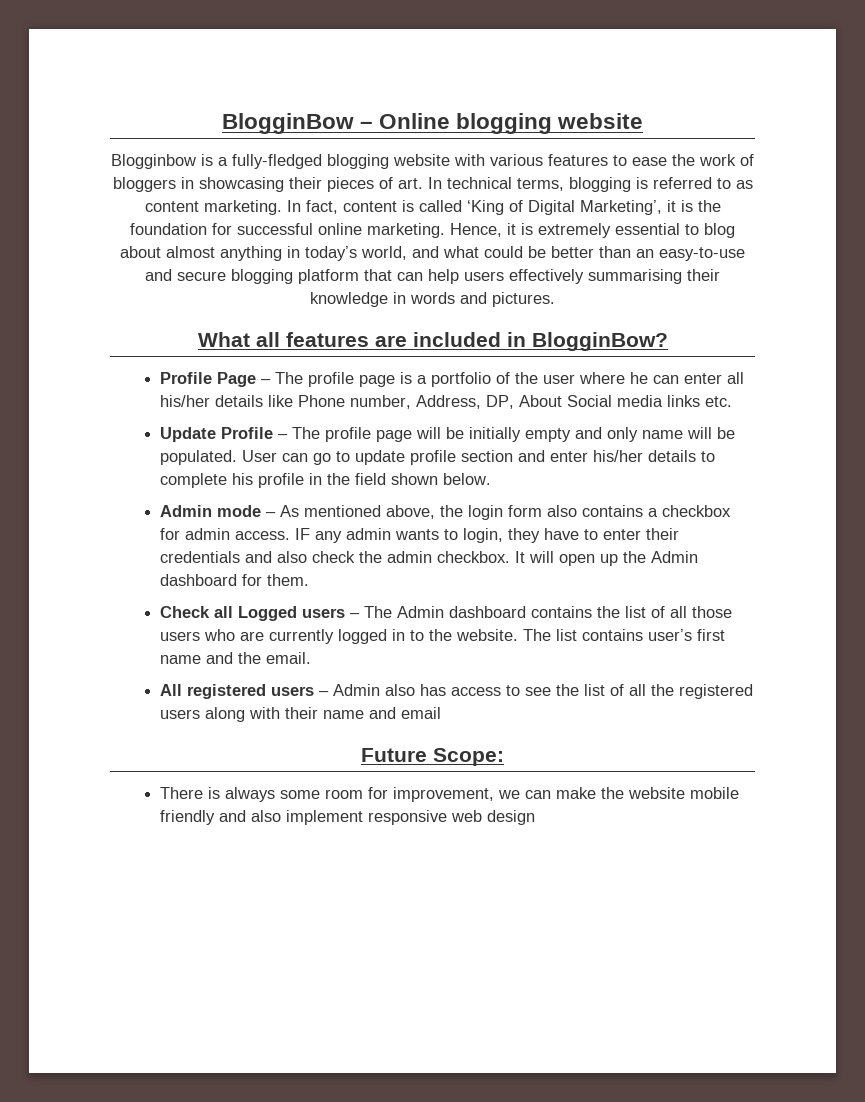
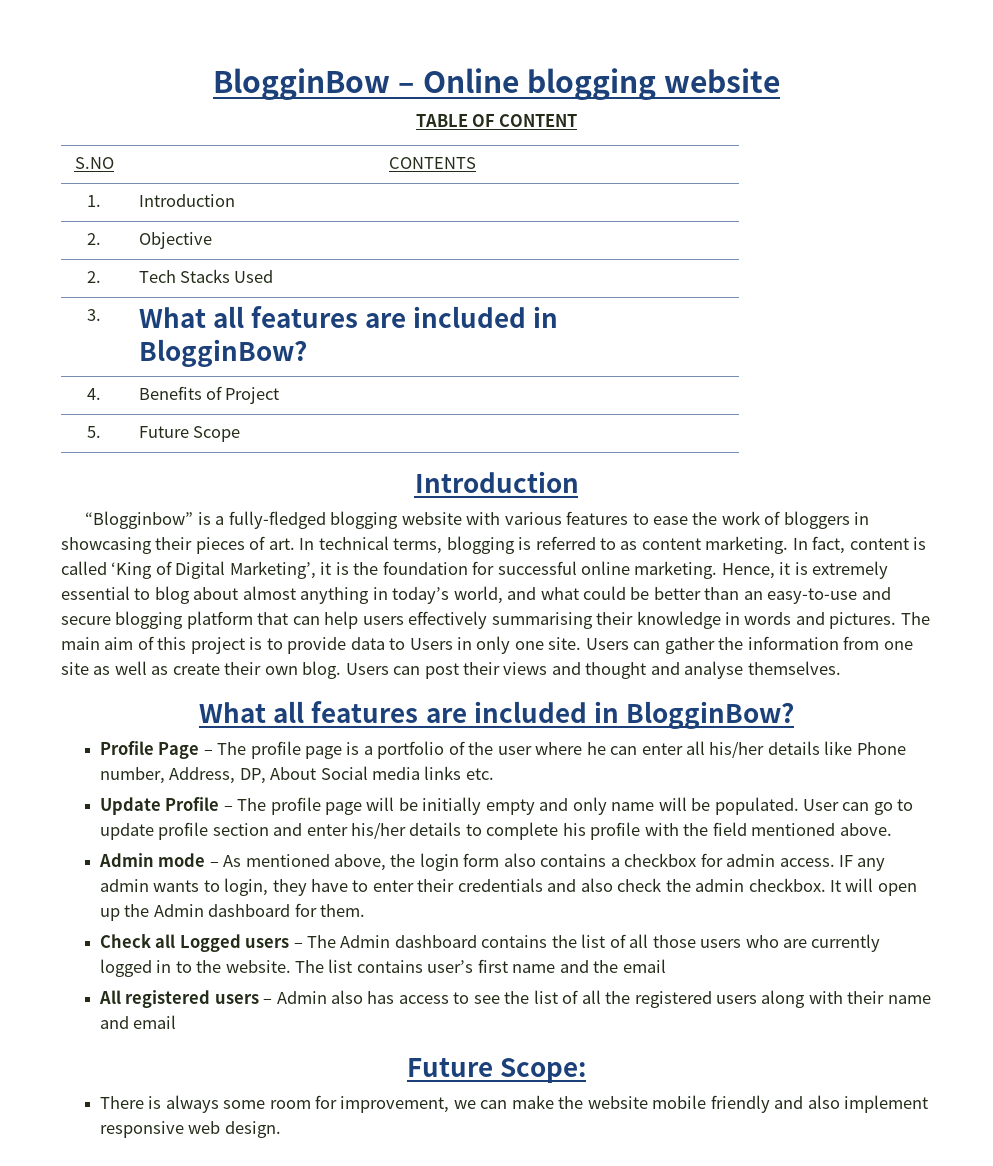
- Blogginbow is a fully-fledged blogging website with various features to ease the work of bloggers in showcasing their pieces of art. In technical terms, blogging is referred to as content marketing.
+ TABLE OF CONTENT
+ S.NO | CONTENTS
+ 1. | Introduction
+ 2. | Objective
+ 2. | Tech Stacks Used
+ 3. | What all features are included in BlogginBow?
+ 4. | Benefits of Project
+ 5. | Future Scope
+ Introduction
+ “Blogginbow” is a fully-fledged blogging website with various features to ease the work of bloggers in showcasing their pieces of art. In technical terms, blogging is referred to as content marketing.
+ The main aim of this project is to provide data to Users in only one site. Users can gather the information from one site as well as create their own blog. Users can post their views and thought and analyse themselves.
- User can go to update profile section and enter his/her details to complete his profile in the field shown below.
+ User can go to update profile section and enter his/her details to complete his profile with the field mentioned above.
- The list contains user’s first name and the email.
+ The list contains user’s first name and the email
- There is always some room for improvement, we can make the website mobile friendly and also implement responsive web design
+ There is always some room for improvement, we can make the website mobile friendly and also implement responsive web design.

